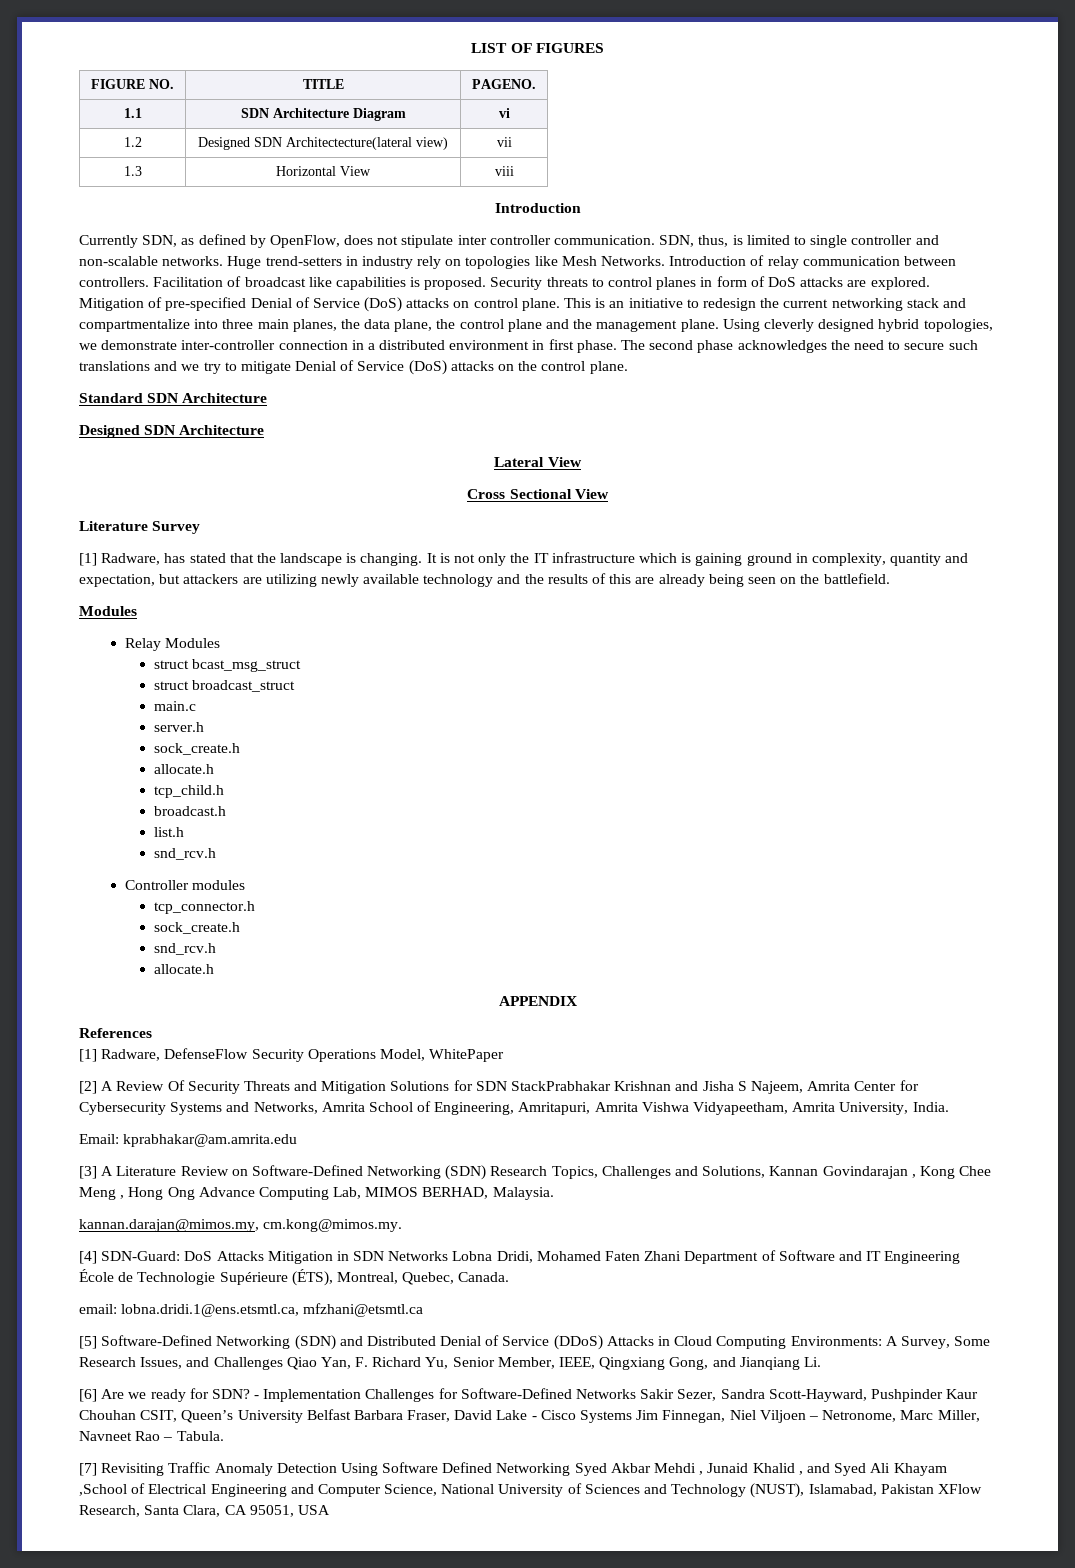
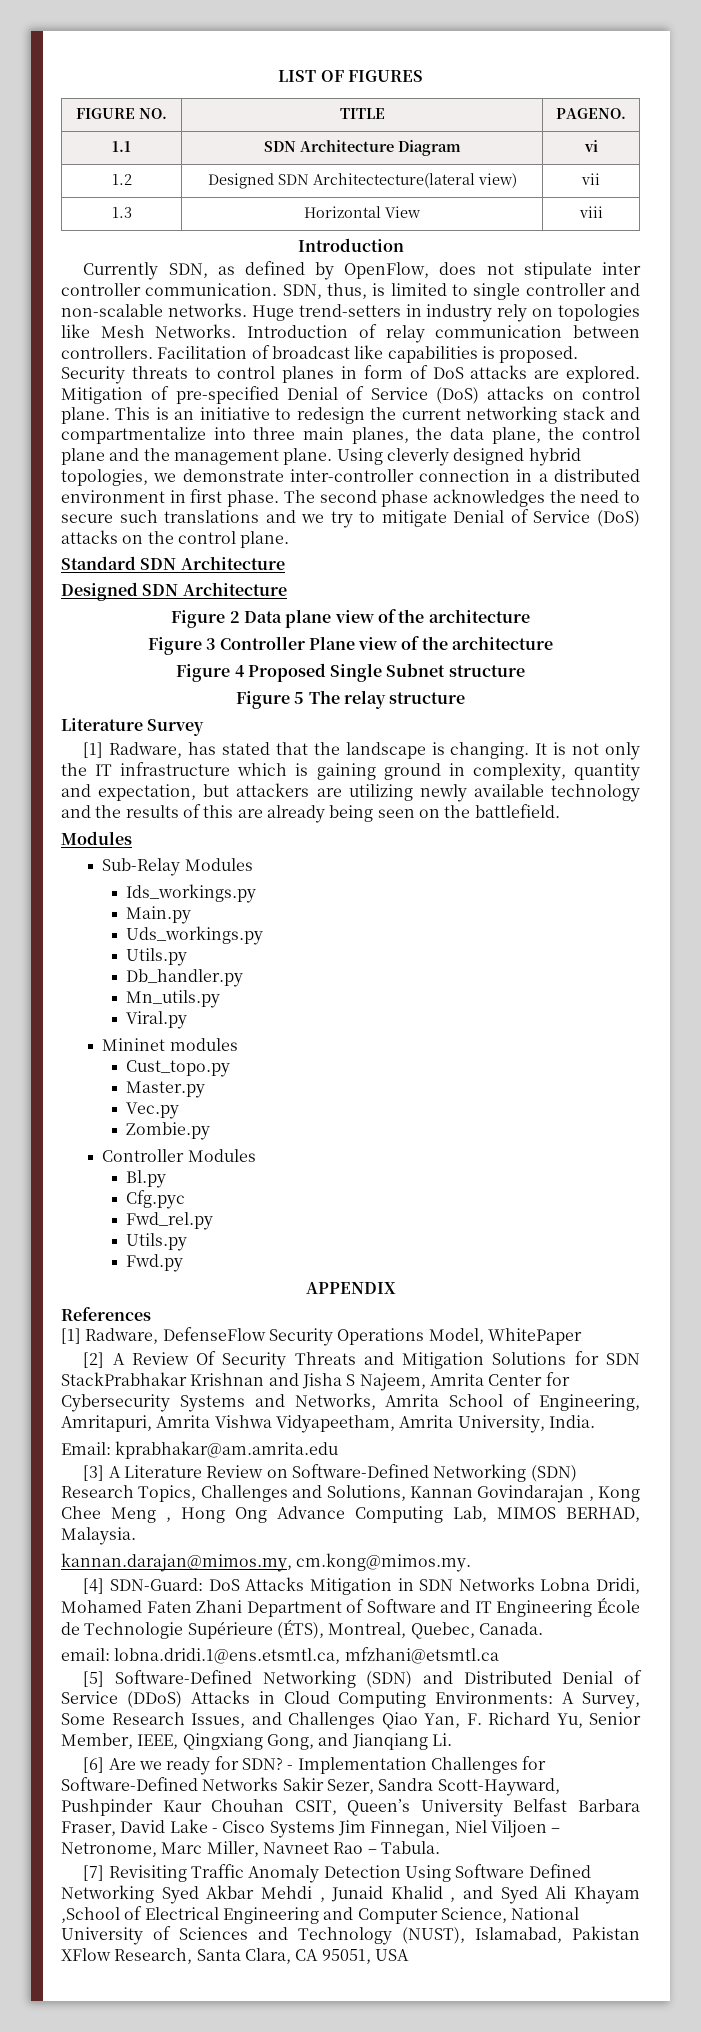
- Lateral View
- Cross Sectional View
+ Figure 2 Data plane view of the architecture
+ Figure 3 Controller Plane view of the architecture
+ Figure 4 Proposed Single Subnet structure
+ Figure 5 The relay structure
- Relay Modules
- struct bcast_msg_struct
- struct broadcast_struct
- main.c
- server.h
- sock_create.h
- allocate.h
- tcp_child.h
- broadcast.h
- list.h
- snd_rcv.h
- Controller modules
- tcp_connector.h
- sock_create.h
- snd_rcv.h
- allocate.h
+ Sub-Relay Modules
+ Ids_workings.py
+ Main.py
+ Uds_workings.py
+ Utils.py
+ Db_handler.py
+ Mn_utils.py
+ Viral.py
+ Mininet modules
+ Cust_topo.py
+ Master.py
+ Vec.py
+ Zombie.py
+ Controller Modules
+ Bl.py
+ Cfg.pyc
+ Fwd_rel.py
+ Utils.py
+ Fwd.py

